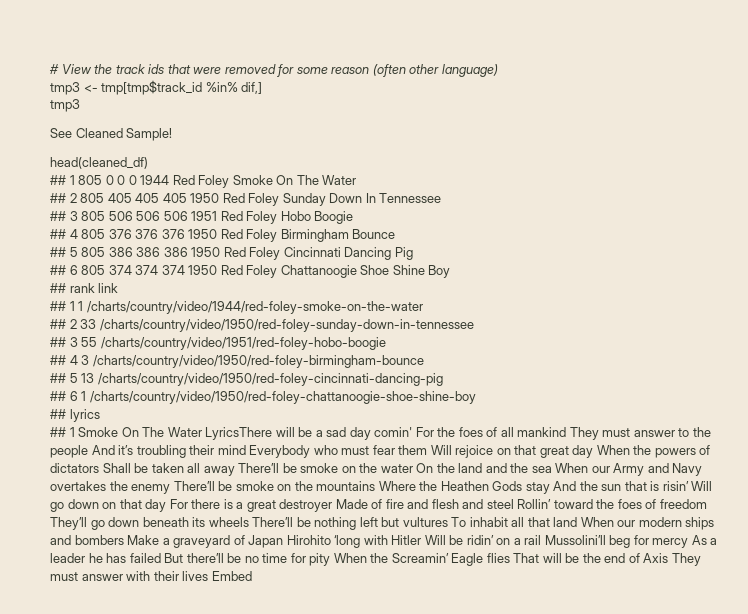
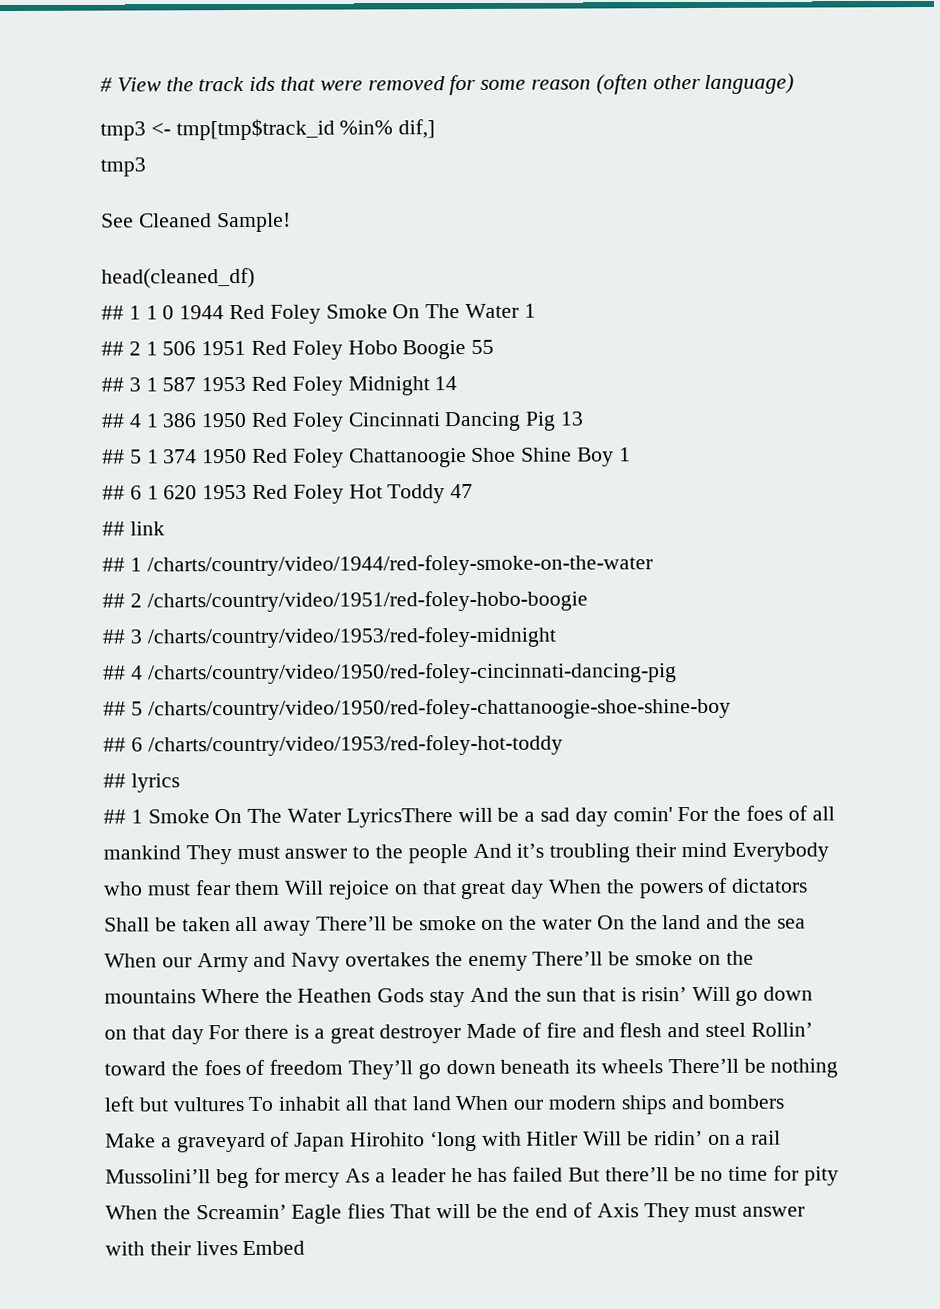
- ## 1 805 0 0 0 1944 Red Foley Smoke On The Water
- ## 2 805 405 405 405 1950 Red Foley Sunday Down In Tennessee
- ## 3 805 506 506 506 1951 Red Foley Hobo Boogie
- ## 4 805 376 376 376 1950 Red Foley Birmingham Bounce
- ## 5 805 386 386 386 1950 Red Foley Cincinnati Dancing Pig
- ## 6 805 374 374 374 1950 Red Foley Chattanoogie Shoe Shine Boy
- ## rank link
+ ## 1 1 0 1944 Red Foley Smoke On The Water 1
+ ## 2 1 506 1951 Red Foley Hobo Boogie 55
+ ## 3 1 587 1953 Red Foley Midnight 14
+ ## 4 1 386 1950 Red Foley Cincinnati Dancing Pig 13
+ ## 5 1 374 1950 Red Foley Chattanoogie Shoe Shine Boy 1
+ ## 6 1 620 1953 Red Foley Hot Toddy 47
+ ## link
- ## 1 1 /charts/country/video/1944/red-foley-smoke-on-the-water
+ ## 1 /charts/country/video/1944/red-foley-smoke-on-the-water
- ## 2 33 /charts/country/video/1950/red-foley-sunday-down-in-tennessee
- ## 3 55 /charts/country/video/1951/red-foley-hobo-boogie
- ## 4 3 /charts/country/video/1950/red-foley-birmingham-bounce
- ## 5 13 /charts/country/video/1950/red-foley-cincinnati-dancing-pig
- ## 6 1 /charts/country/video/1950/red-foley-chattanoogie-shoe-shine-boy
+ ## 2 /charts/country/video/1951/red-foley-hobo-boogie
+ ## 3 /charts/country/video/1953/red-foley-midnight
+ ## 4 /charts/country/video/1950/red-foley-cincinnati-dancing-pig
+ ## 5 /charts/country/video/1950/red-foley-chattanoogie-shoe-shine-boy
+ ## 6 /charts/country/video/1953/red-foley-hot-toddy

